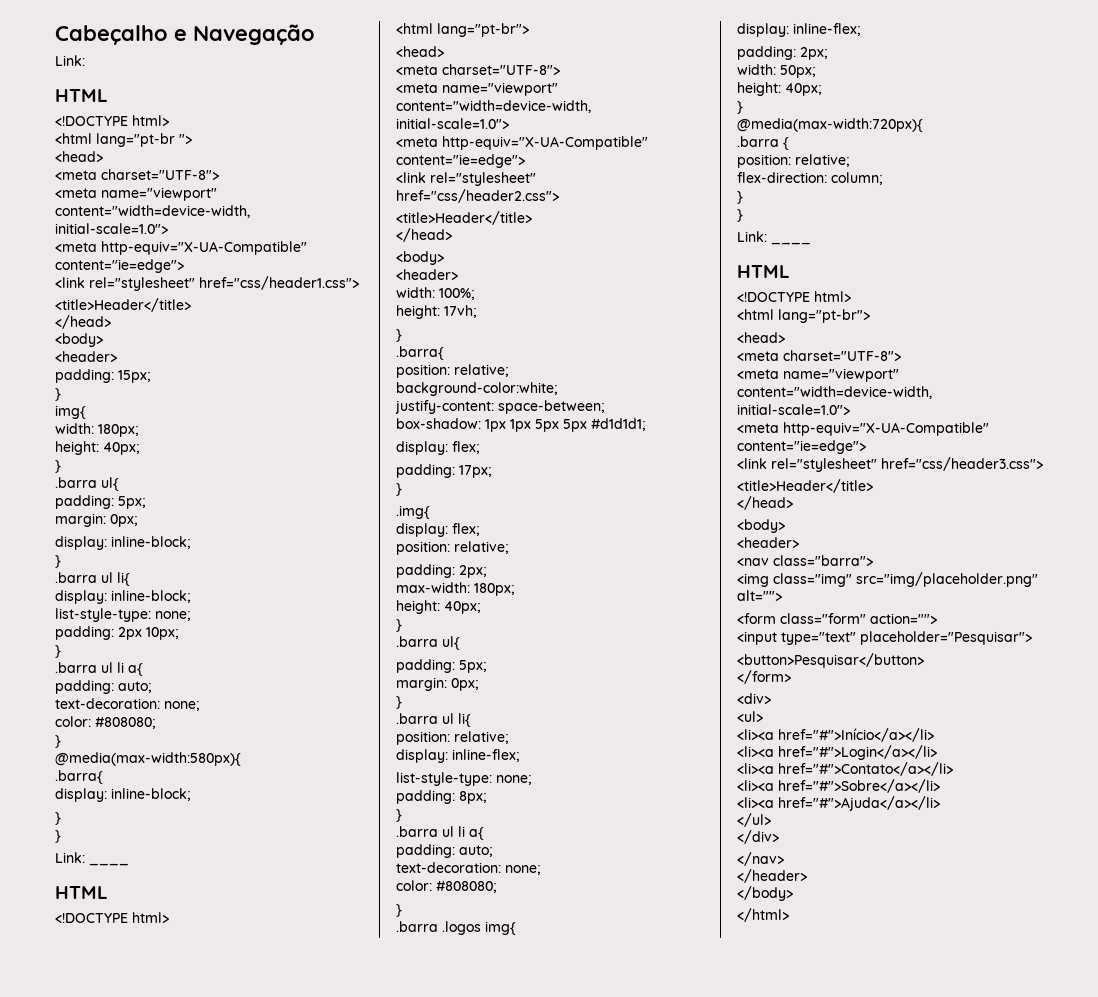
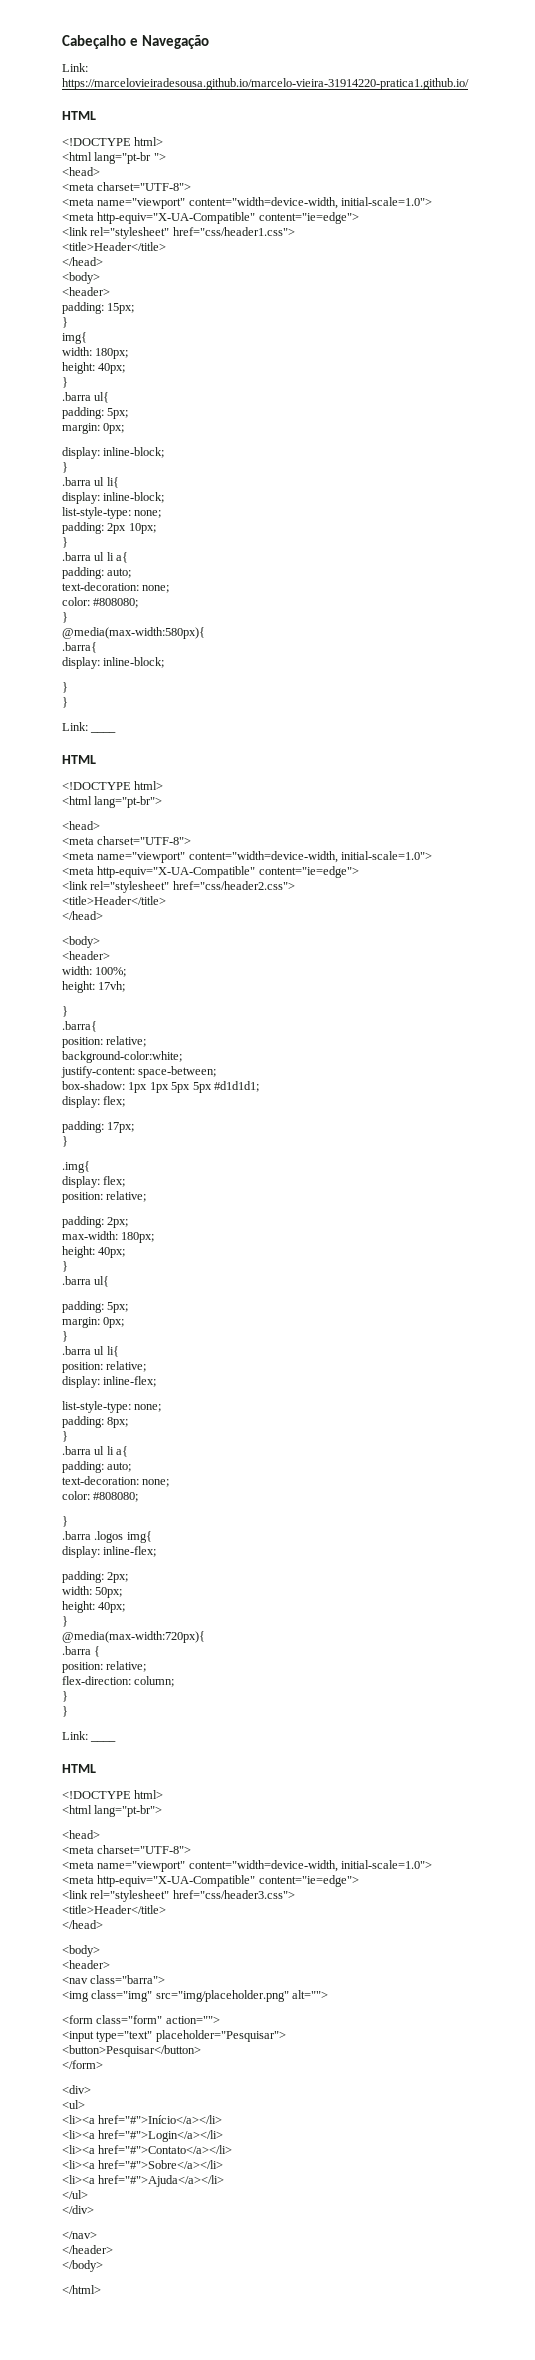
  Cabeçalho e Navegação
- Link:
+ Link: https://marcelovieiradesousa.github.io/marcelo-vieira-31914220-pratica1.github.io/

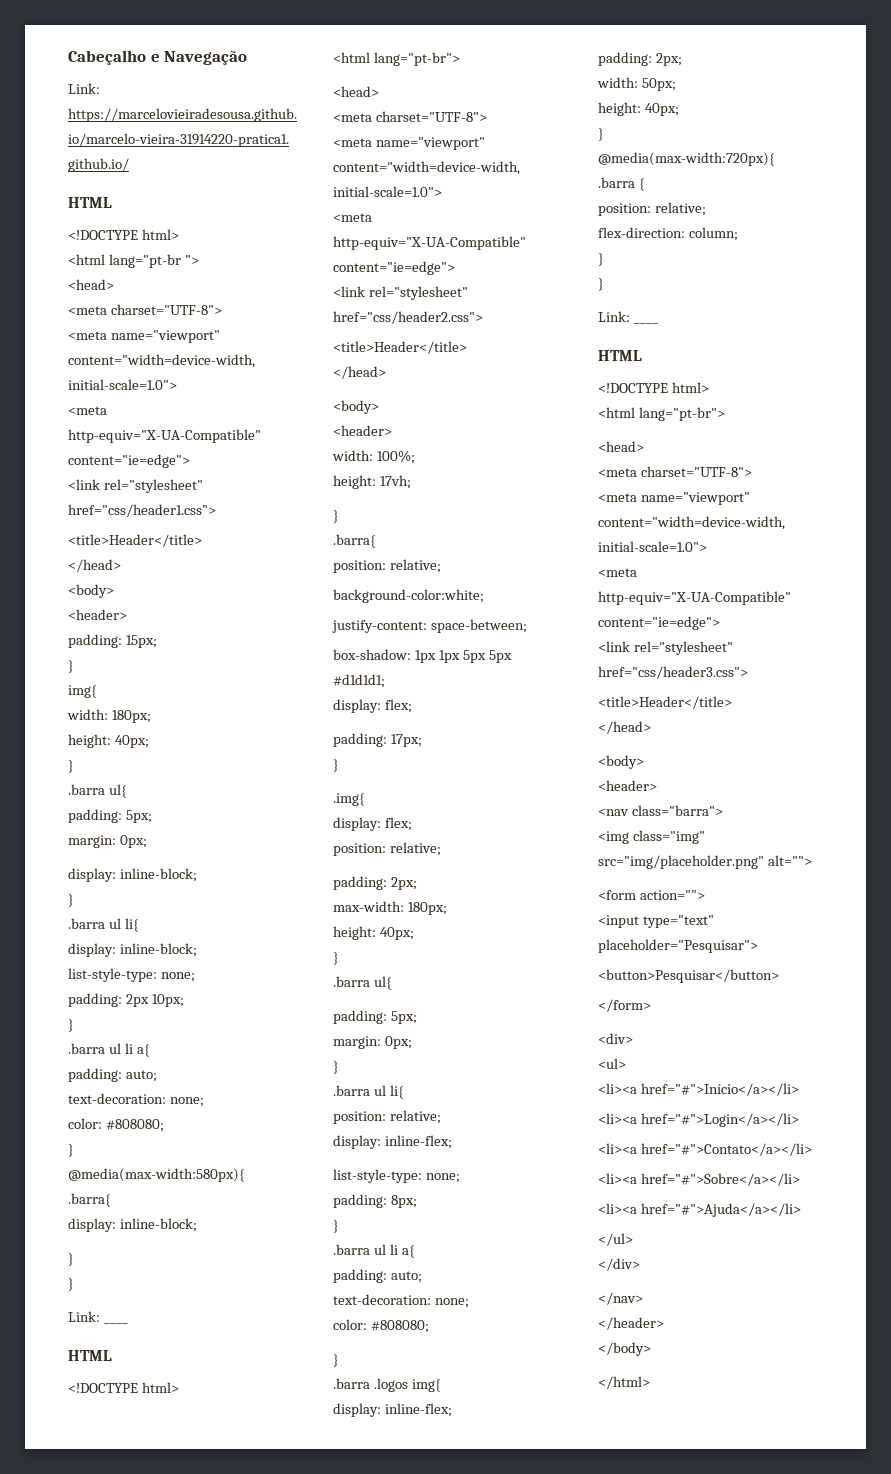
- <form class="form" action="">
+ <form action="">

